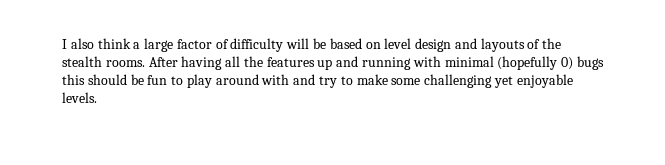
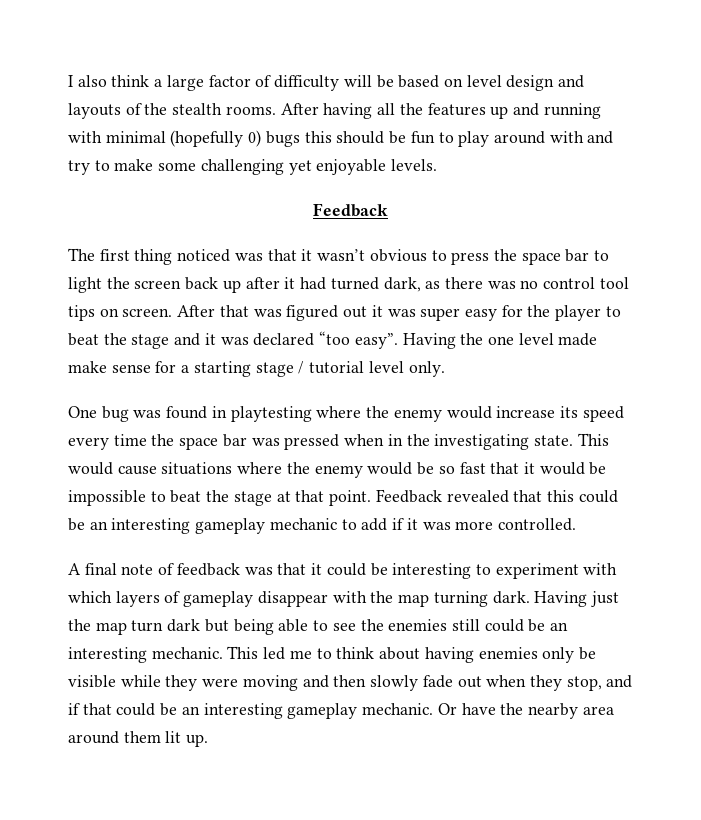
  After having all the features up and running with minimal (hopefully 0) bugs this should be fun to play around with and try to make some challenging yet enjoyable levels.
+ Feedback
+ The first thing noticed was that it wasn’t obvious to press the space bar to light the screen back up after it had turned dark, as there was no control tool tips on screen. After that was figured out it was super easy for the player to beat the stage and it was declared “too easy”. Having the one level made make sense for a starting stage / tutorial level only.
+ One bug was found in playtesting where the enemy would increase its speed every time the space bar was pressed when in the investigating state. This would cause situations where the enemy would be so fast that it would be impossible to beat the stage at that point. Feedback revealed that this could be an interesting gameplay mechanic to add if it was more controlled.
+ A final note of feedback was that it could be interesting to experiment with which layers of gameplay disappear with the map turning dark. Having just the map turn dark but being able to see the enemies still could be an interesting mechanic. This led me to think about having enemies only be visible while they were moving and then slowly fade out when they stop, and if that could be an interesting gameplay mechanic. Or have the nearby area around them lit up.

